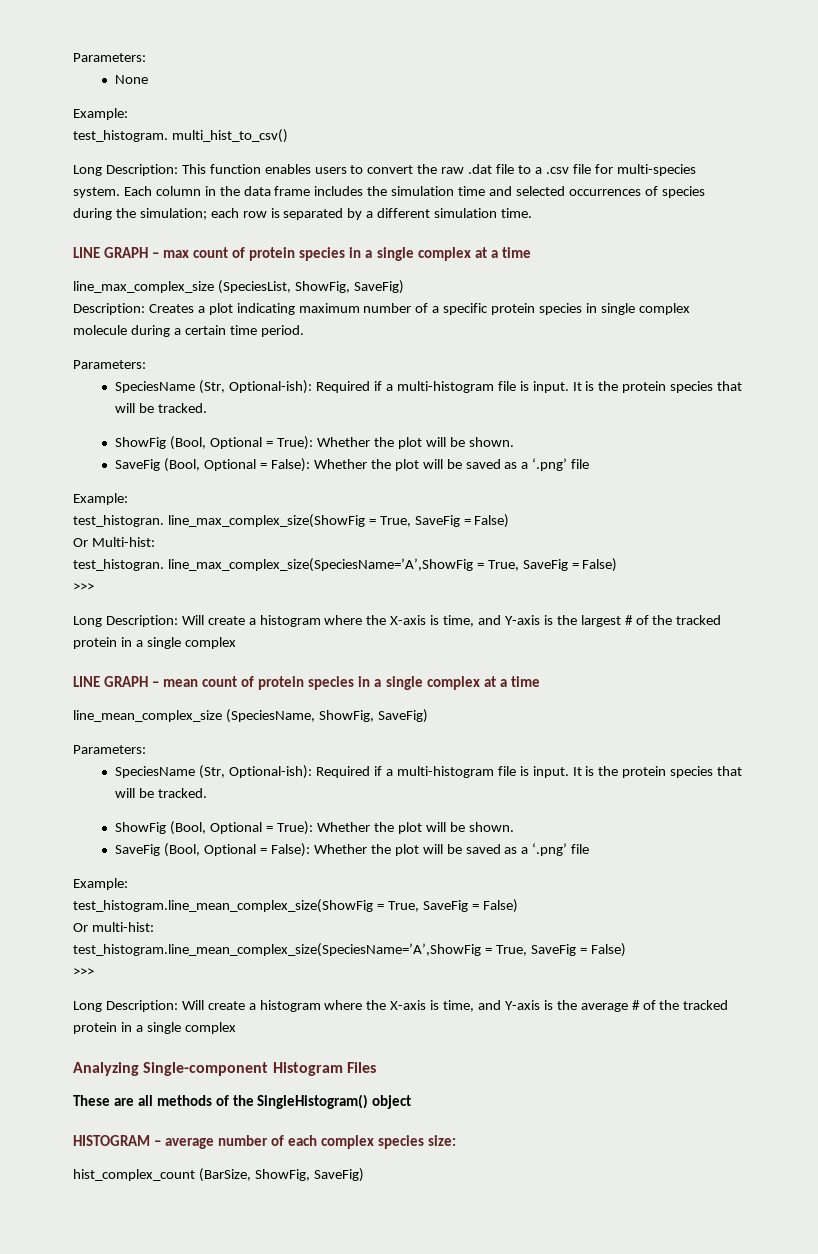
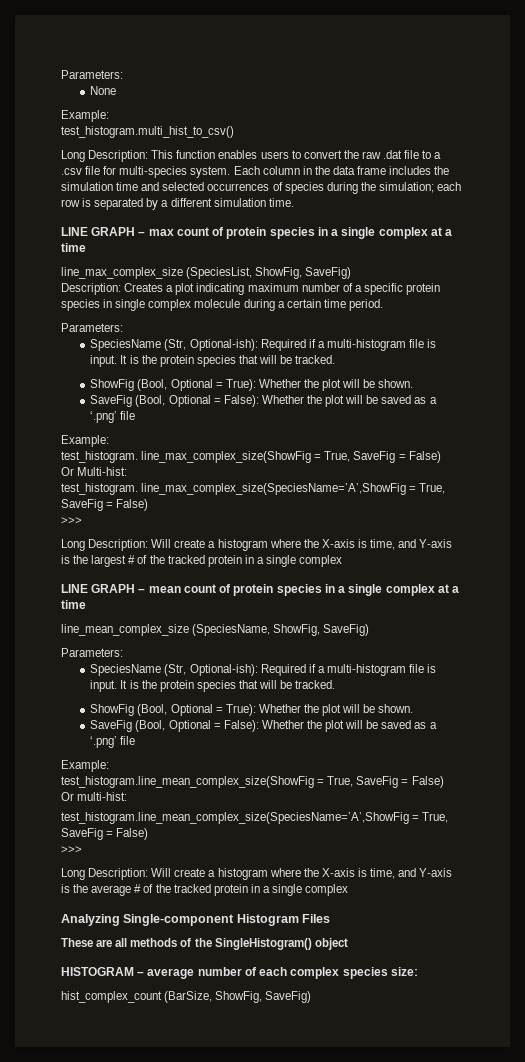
- test_histogram. multi_hist_to_csv()
+ test_histogram.multi_hist_to_csv()
- test_histogran. line_max_complex_size(ShowFig = True, SaveFig = False)
+ test_histogram. line_max_complex_size(ShowFig = True, SaveFig = False)
- test_histogran. line_max_complex_size(SpeciesName=’A’,ShowFig = True, SaveFig = False)
+ test_histogram. line_max_complex_size(SpeciesName=’A’,ShowFig = True, SaveFig = False)

